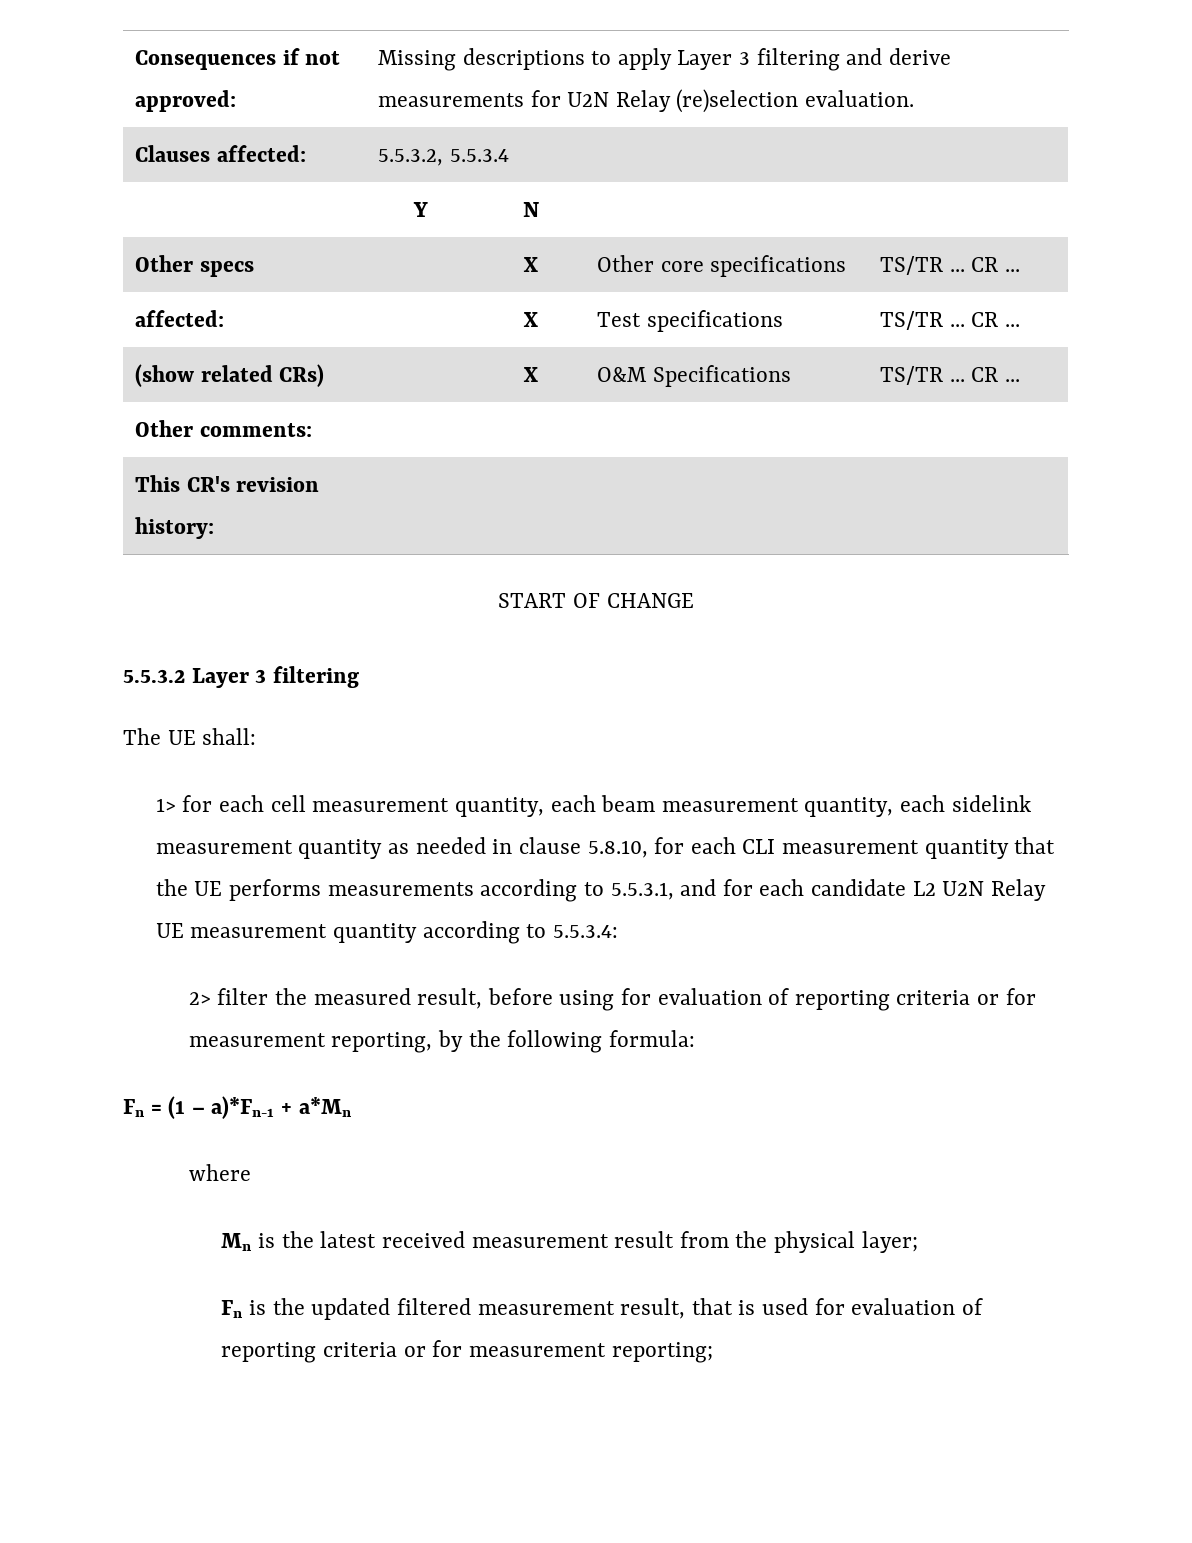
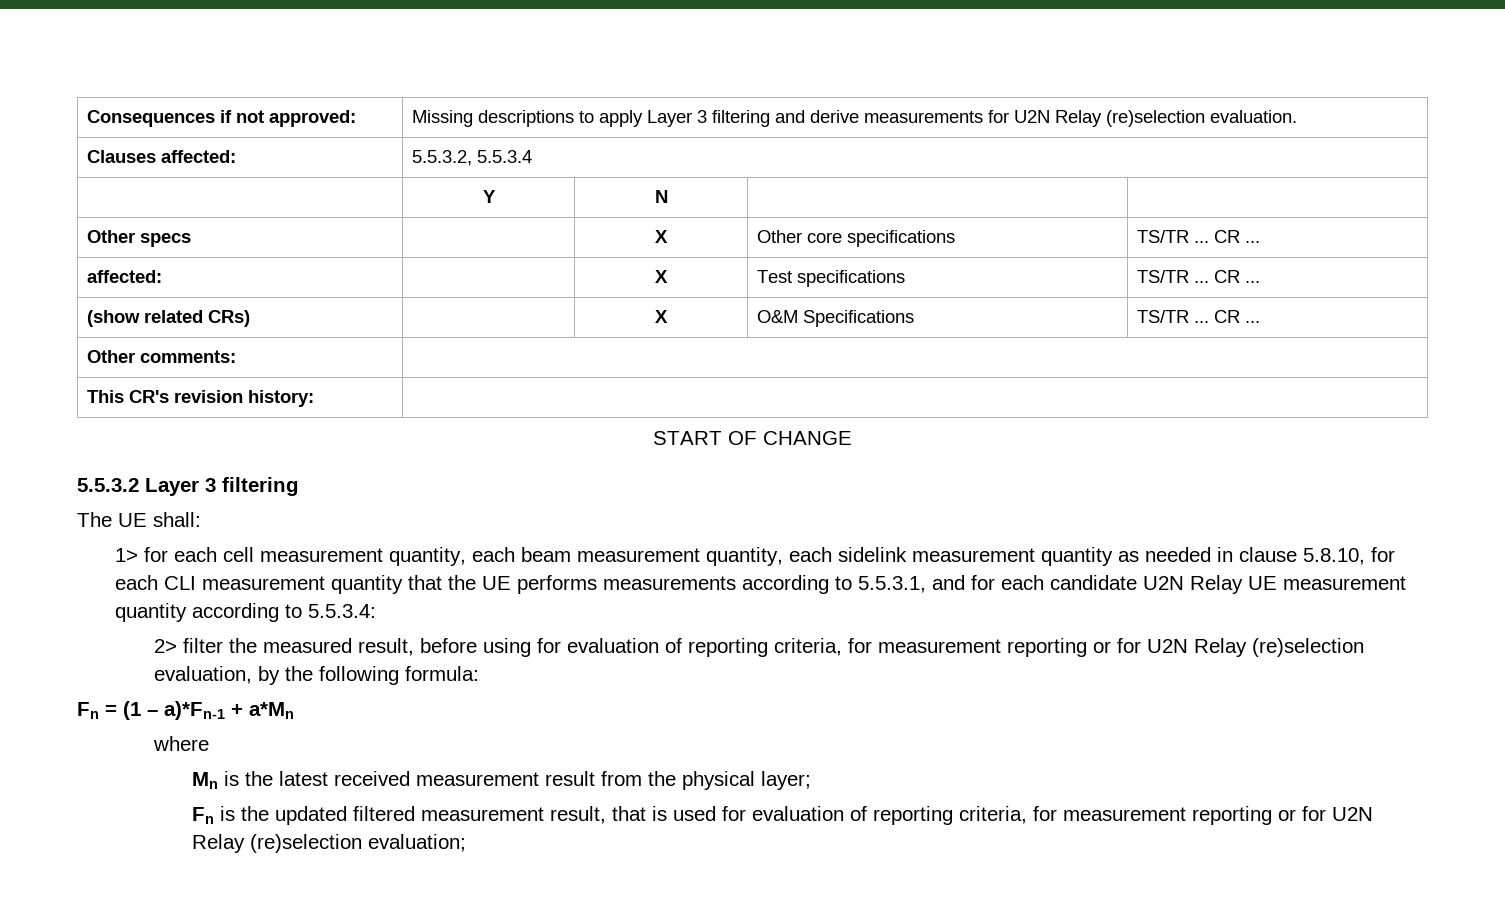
- 1> for each cell measurement quantity, each beam measurement quantity, each sidelink measurement quantity as needed in clause 5.8.10, for each CLI measurement quantity that the UE performs measurements according to 5.5.3.1, and for each candidate L2 U2N Relay UE measurement quantity according to 5.5.3.4:
+ 1> for each cell measurement quantity, each beam measurement quantity, each sidelink measurement quantity as needed in clause 5.8.10, for each CLI measurement quantity that the UE performs measurements according to 5.5.3.1, and for each candidate U2N Relay UE measurement quantity according to 5.5.3.4:
- 2> filter the measured result, before using for evaluation of reporting criteria or for measurement reporting, by the following formula:
+ 2> filter the measured result, before using for evaluation of reporting criteria, for measurement reporting or for U2N Relay (re)selection evaluation, by the following formula:
- Fn is the updated filtered measurement result, that is used for evaluation of reporting criteria or for measurement reporting;
+ Fn is the updated filtered measurement result, that is used for evaluation of reporting criteria, for measurement reporting or for U2N Relay (re)selection evaluation;

